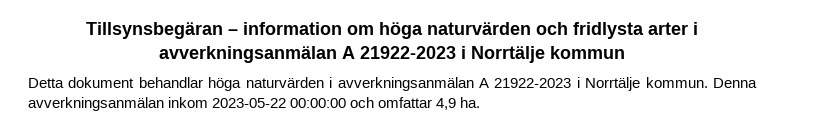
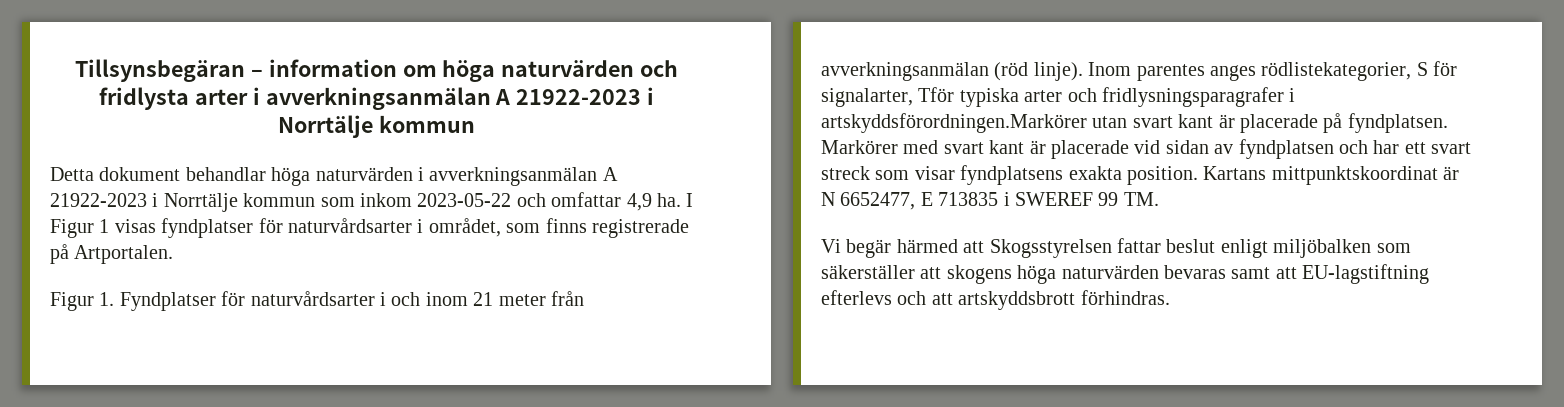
- Detta dokument behandlar höga naturvärden i avverkningsanmälan A 21922-2023 i Norrtälje kommun. Denna avverkningsanmälan inkom 2023-05-22 00:00:00 och omfattar 4,9 ha.
+ Detta dokument behandlar höga naturvärden i avverkningsanmälan A 21922-2023 i Norrtälje kommun som inkom 2023-05-22 och omfattar 4,9 ha.
+ I Figur 1 visas fyndplatser för naturvårdsarter i området, som finns registrerade på Artportalen.
+ Figur 1. Fyndplatser för naturvårdsarter i och inom 21 meter från avverkningsanmälan (röd linje). Inom parentes anges rödlistekategorier, S för signalarter, Tför typiska arter och fridlysningsparagrafer i artskyddsförordningen.Markörer utan svart kant är placerade på fyndplatsen. Markörer med svart kant är placerade vid sidan av fyndplatsen och har ett svart streck som visar fyndplatsens exakta position. Kartans mittpunktskoordinat är N 6652477, E 713835 i SWEREF 99 TM.
+ Vi begär härmed att Skogsstyrelsen fattar beslut enligt miljöbalken som säkerställer att skogens höga naturvärden bevaras samt att EU-lagstiftning efterlevs och att artskyddsbrott förhindras.

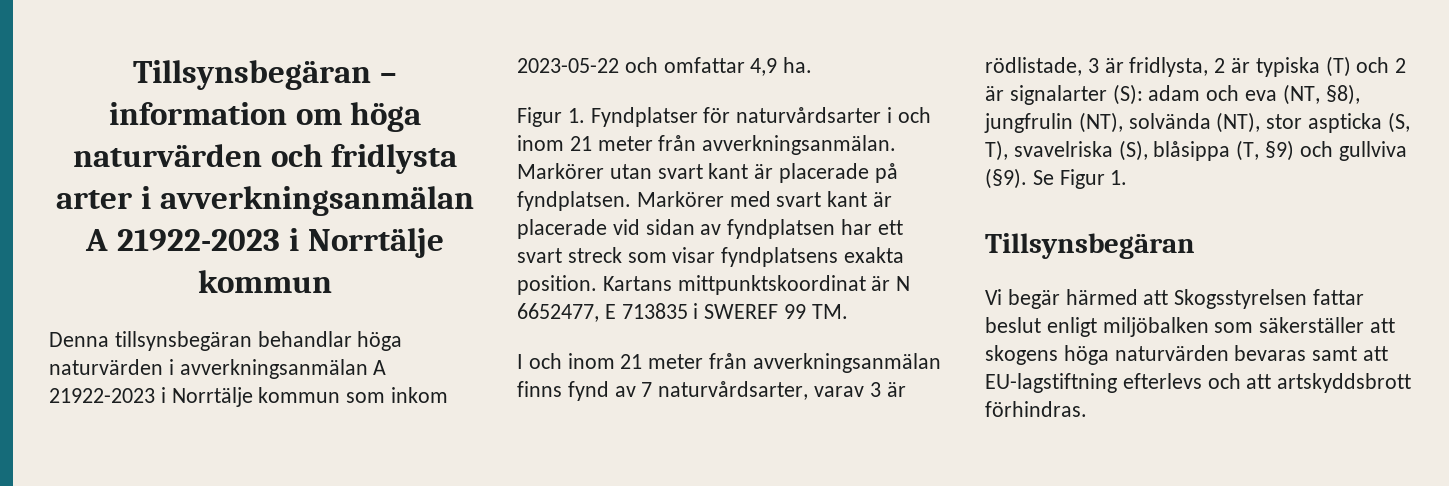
- Detta dokument behandlar höga naturvärden i avverkningsanmälan A 21922-2023 i Norrtälje kommun som inkom 2023-05-22 och omfattar 4,9 ha. I Figur 1 visas fyndplatser för naturvårdsarter i området, som finns registrerade på Artportalen.
+ Denna tillsynsbegäran behandlar höga naturvärden i avverkningsanmälan A 21922-2023 i Norrtälje kommun som inkom 2023-05-22 och omfattar 4,9 ha.
- Figur 1. Fyndplatser för naturvårdsarter i och inom 21 meter från avverkningsanmälan (röd linje). Inom parentes anges rödlistekategorier, S för signalarter, Tför typiska arter och fridlysningsparagrafer i artskyddsförordningen.Markörer utan svart kant är placerade på fyndplatsen.
+ Figur 1. Fyndplatser för naturvårdsarter i och inom 21 meter från avverkningsanmälan. Markörer utan svart kant är placerade på fyndplatsen.
- Markörer med svart kant är placerade vid sidan av fyndplatsen och har ett svart streck som visar fyndplatsens exakta position.
+ Markörer med svart kant är placerade vid sidan av fyndplatsen har ett svart streck som visar fyndplatsens exakta position.
+ I och inom 21 meter från avverkningsanmälan finns fynd av 7 naturvårdsarter, varav 3 är rödlistade, 3 är fridlysta, 2 är typiska (T) och 2 är signalarter (S): adam och eva (NT, §8), jungfrulin (NT), solvända (NT), stor aspticka (S, T), svavelriska (S), blåsippa (T, §9) och gullviva (§9). Se Figur 1.
+ Tillsynsbegäran

